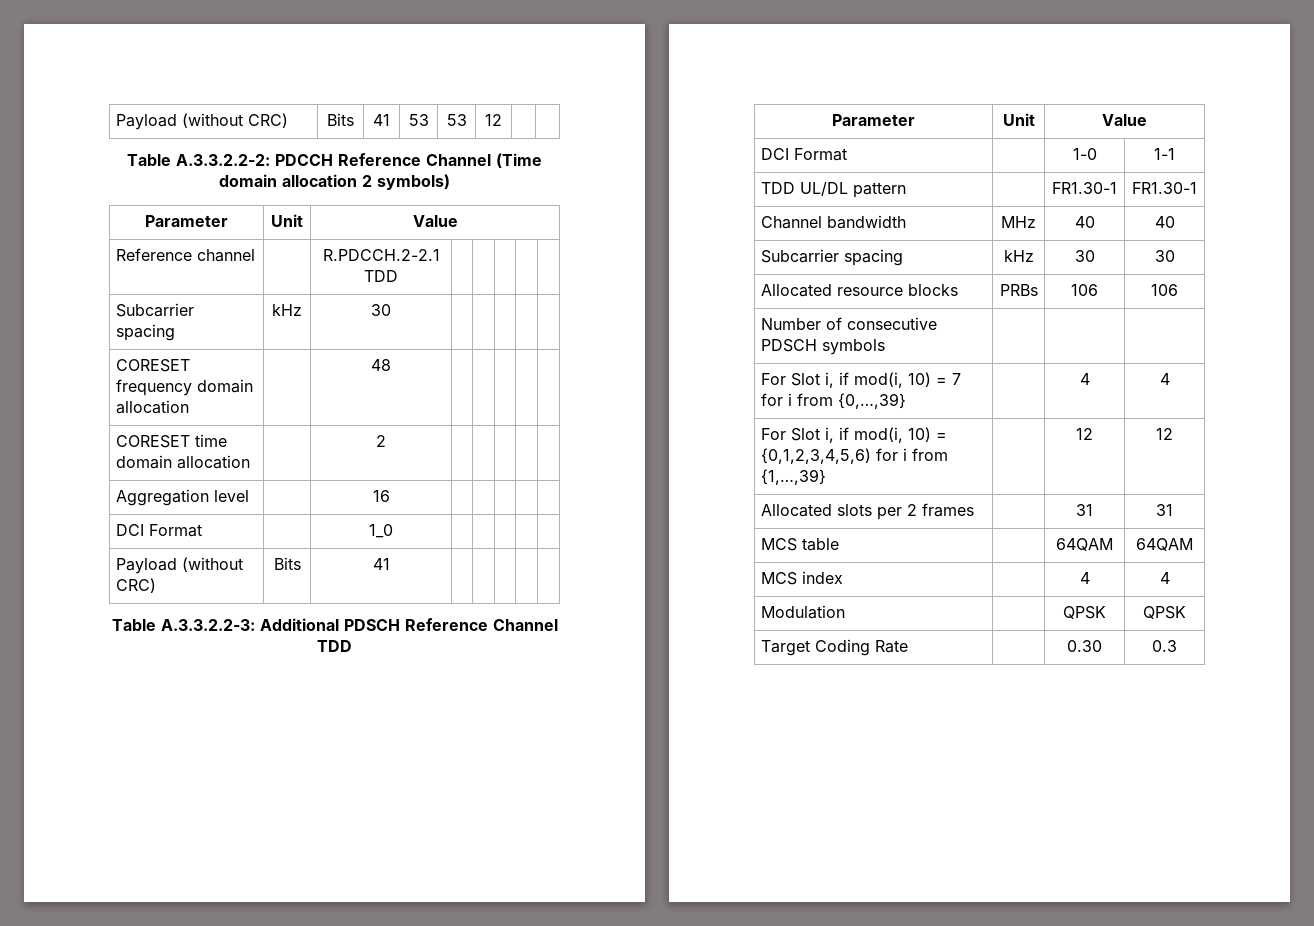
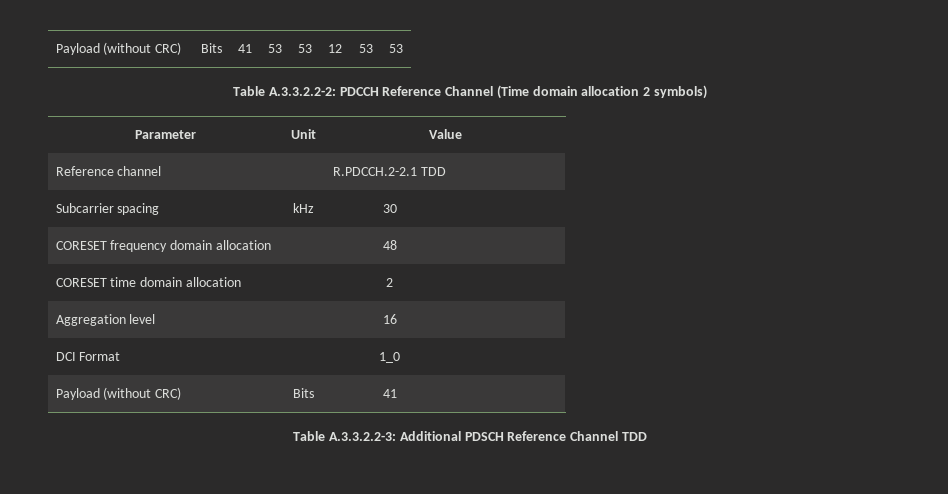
- Payload (without CRC) | Bits | 41 | 53 | 53 | 12 | |
+ Payload (without CRC) | Bits | 41 | 53 | 53 | 12 | 53 | 53
  Table A.3.3.2.2-3: Additional PDSCH Reference Channel TDD
- Parameter | Unit | Value
- DCI Format | | 1-0 | 1-1
- TDD UL/DL pattern | | FR1.30-1 | FR1.30-1
- Channel bandwidth | MHz | 40 | 40
- Subcarrier spacing | kHz | 30 | 30
- Allocated resource blocks | PRBs | 106 | 106
- Number of consecutive PDSCH symbols | | |
- For Slot i, if mod(i, 10) = 7 for i from {0,…,39} | | 4 | 4
- For Slot i, if mod(i, 10) = {0,1,2,3,4,5,6) for i from {1,…,39} | | 12 | 12
- Allocated slots per 2 frames | | 31 | 31
- MCS table | | 64QAM | 64QAM
- MCS index | | 4 | 4
- Modulation | | QPSK | QPSK
- Target Coding Rate | | 0.30 | 0.3

